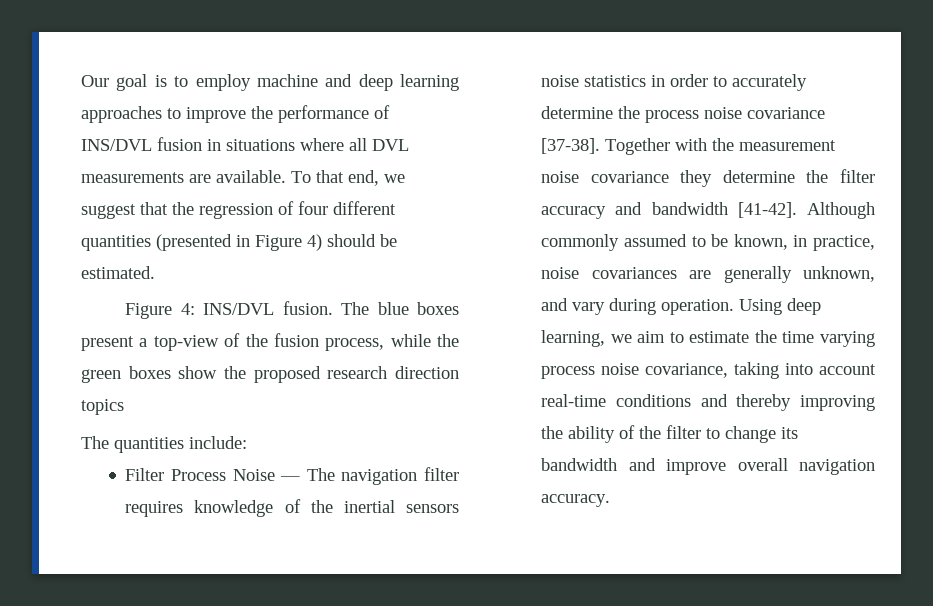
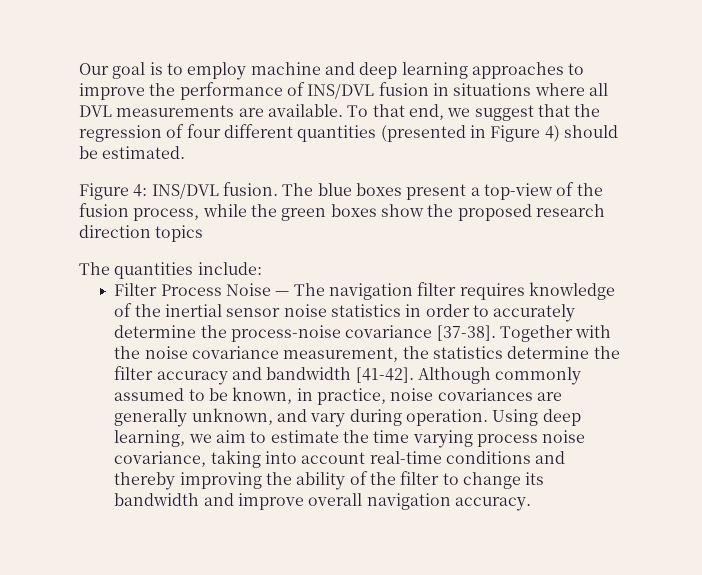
- Filter Process Noise — The navigation filter requires knowledge of the inertial sensors noise statistics in order to accurately determine the process noise covariance [37-38].
+ Filter Process Noise — The navigation filter requires knowledge of the inertial sensor noise statistics in order to accurately determine the process-noise covariance [37-38].
- Together with the measurement noise covariance they determine the filter accuracy and bandwidth [41-42].
+ Together with the noise covariance measurement, the statistics determine the filter accuracy and bandwidth [41-42].

